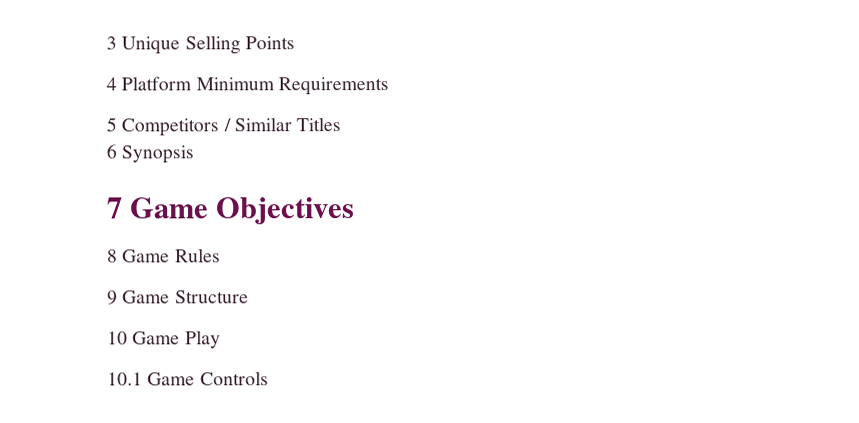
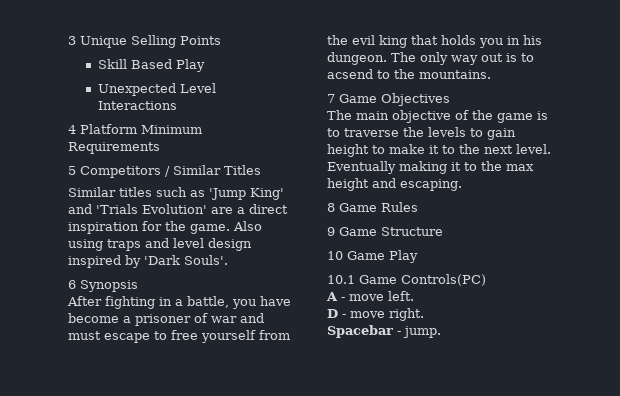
+ Skill Based Play
+ Unexpected Level Interactions
+ Similar titles such as 'Jump King' and 'Trials Evolution' are a direct inspiration for the game. Also using traps and level design inspired by 'Dark Souls'.
  6 Synopsis
+ After fighting in a battle, you have become a prisoner of war and must escape to free yourself from the evil king that holds you in his dungeon. The only way out is to acsend to the mountains.
  7 Game Objectives
+ The main objective of the game is to traverse the levels to gain height to make it to the next level. Eventually making it to the max height and escaping.
- 10.1 Game Controls
+ 10.1 Game Controls(PC)
+ A - move left.
+ D - move right.
+ Spacebar - jump.

